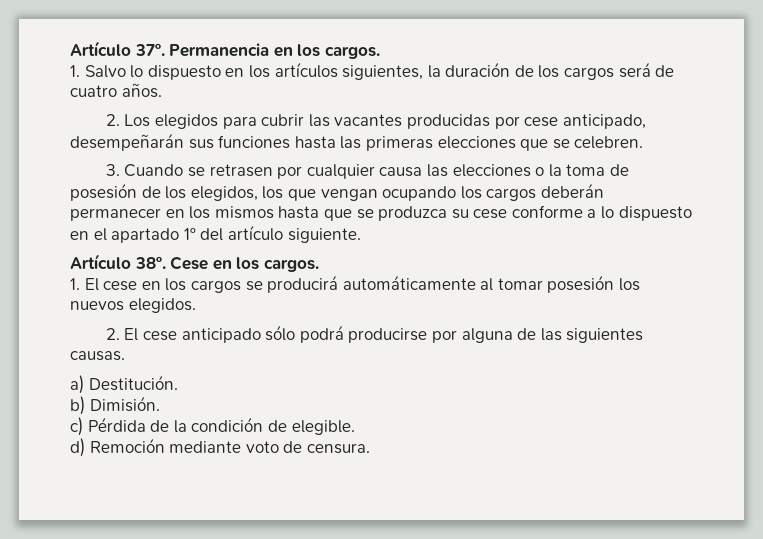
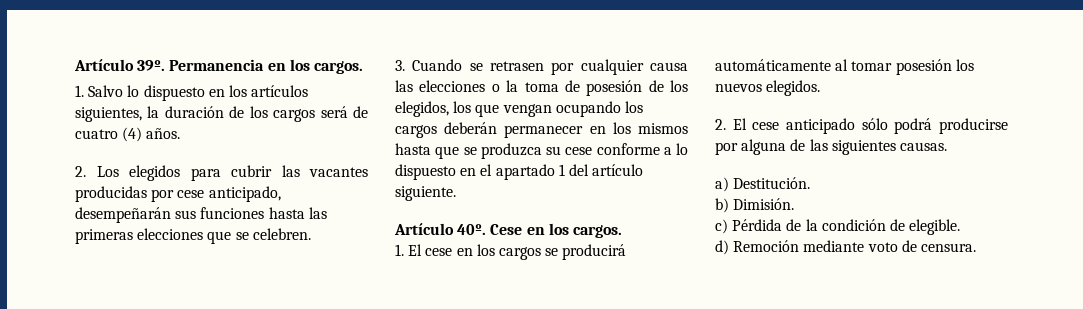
- Artículo 37º.
+ Artículo 39º.
- 1. Salvo lo dispuesto en los artículos siguientes, la duración de los cargos será de cuatro años.
+ 1. Salvo lo dispuesto en los artículos siguientes, la duración de los cargos será de cuatro (4) años.
- 3. Cuando se retrasen por cualquier causa las elecciones o la toma de posesión de los elegidos, los que vengan ocupando los cargos deberán permanecer en los mismos hasta que se produzca su cese conforme a lo dispuesto en el apartado 1º del artículo siguiente.
+ 3. Cuando se retrasen por cualquier causa las elecciones o la toma de posesión de los elegidos, los que vengan ocupando los cargos deberán permanecer en los mismos hasta que se produzca su cese conforme a lo dispuesto en el apartado 1 del artículo siguiente.
- Artículo 38º.
+ Artículo 40º.

